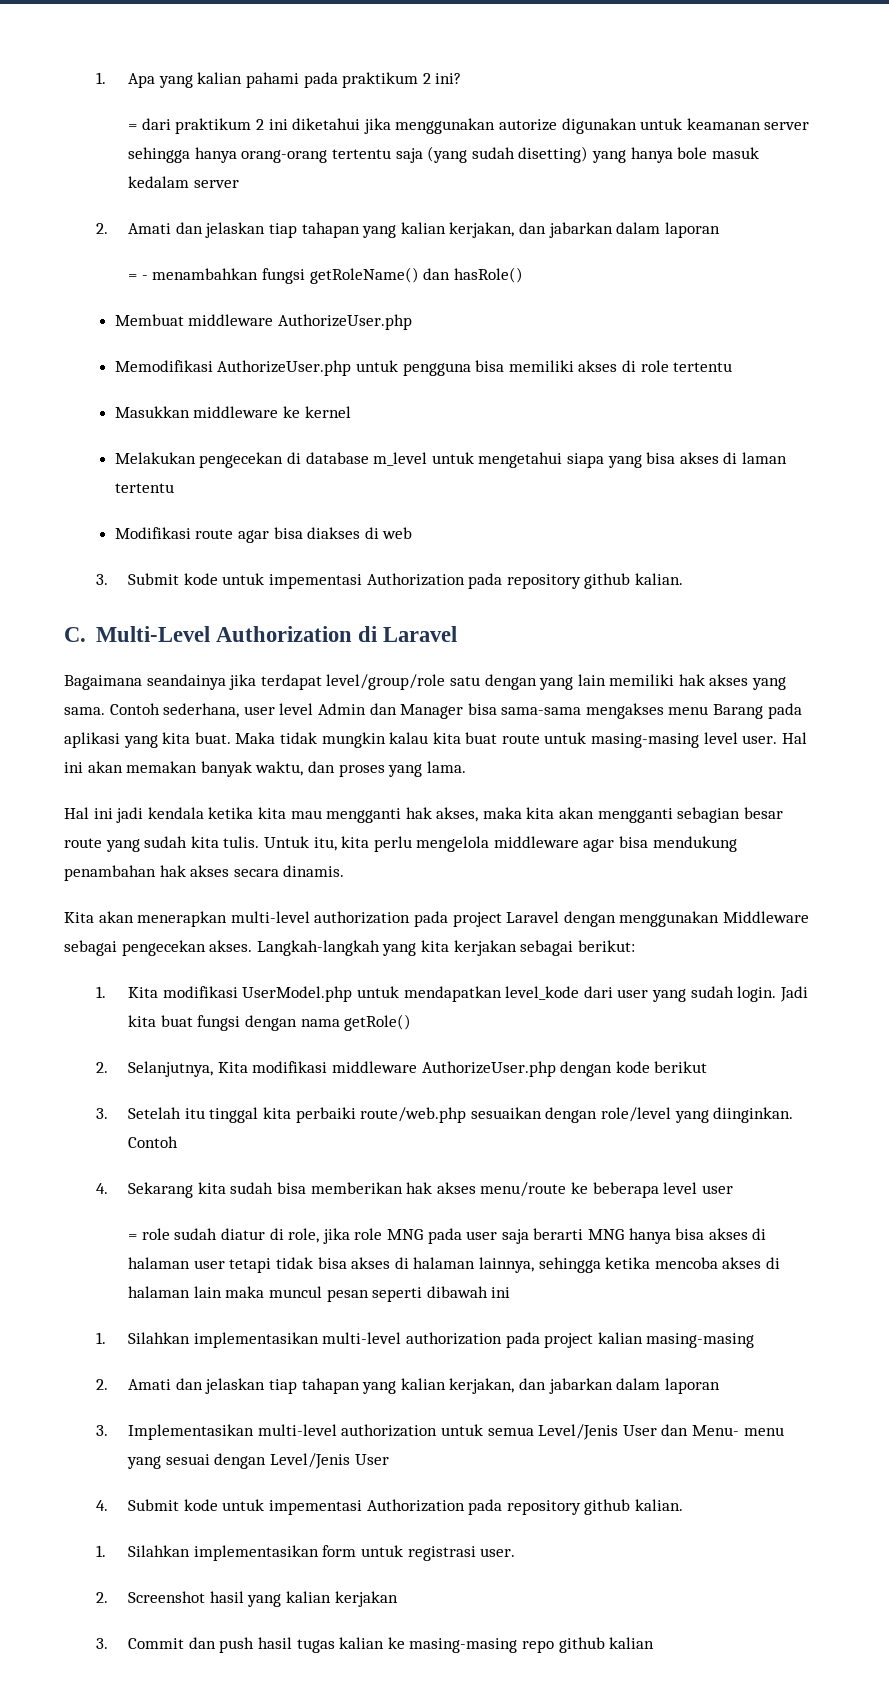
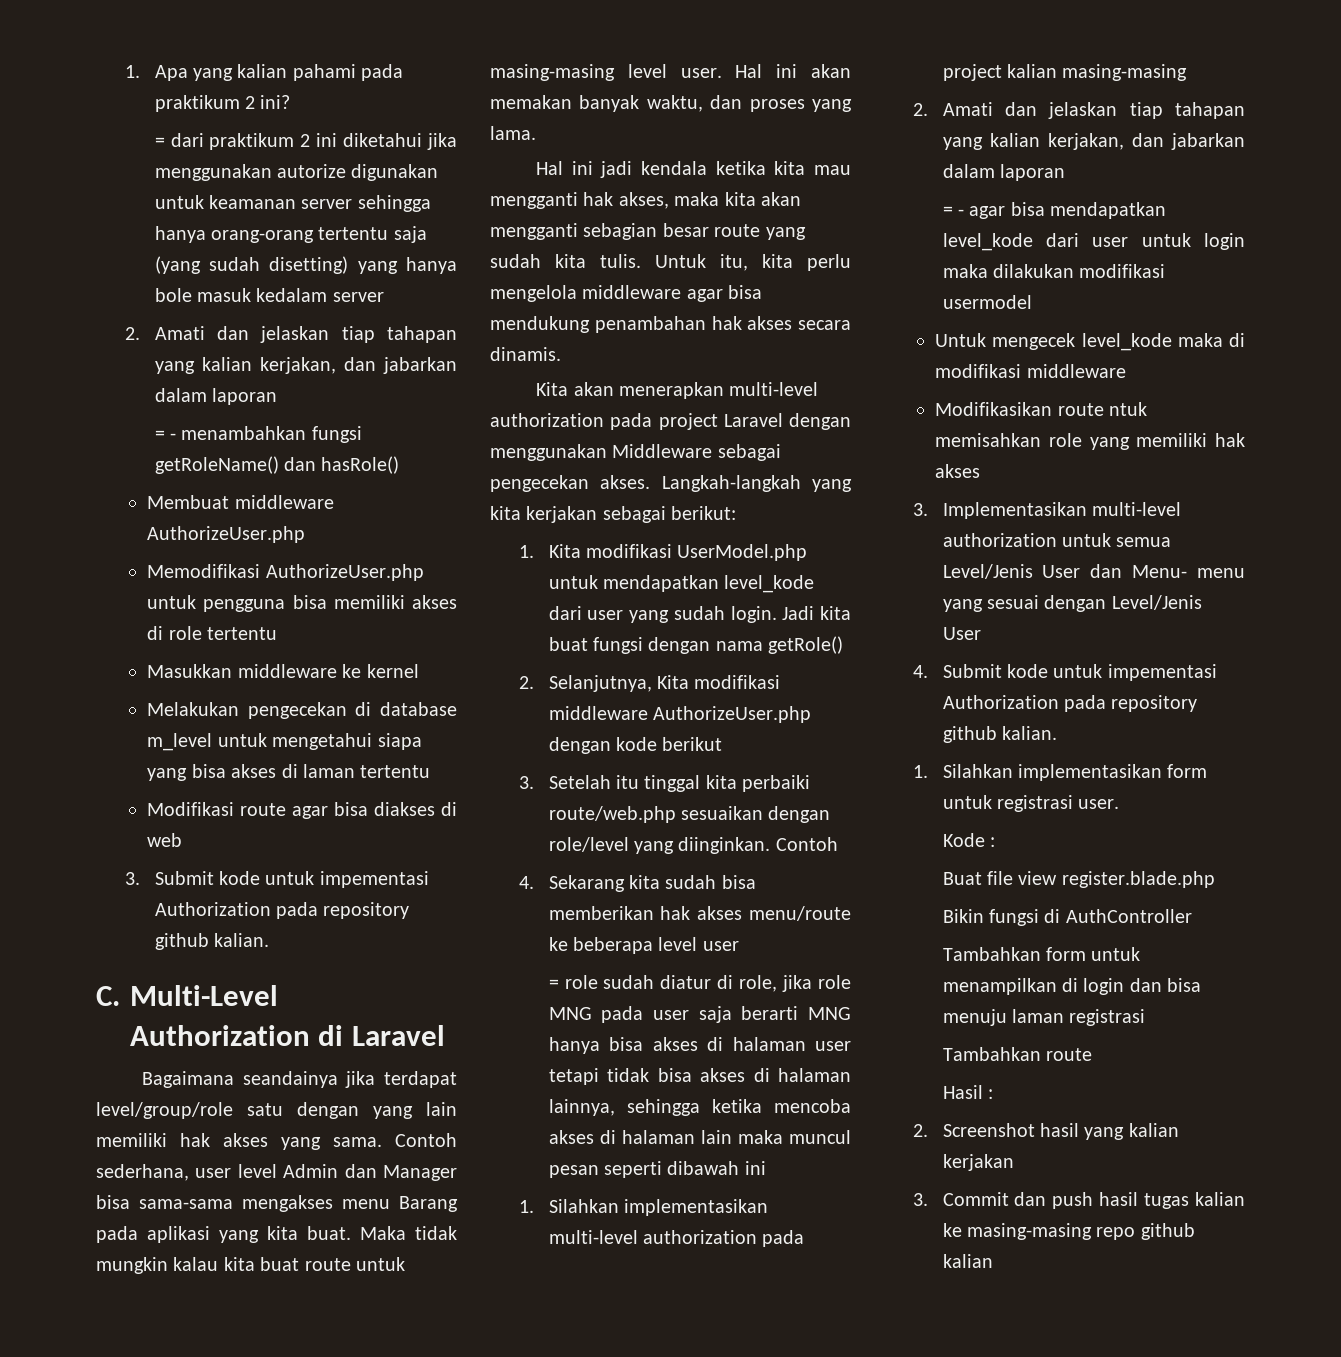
+ = - agar bisa mendapatkan level_kode dari user untuk login maka dilakukan modifikasi usermodel
+ Untuk mengecek level_kode maka di modifikasi middleware
+ Modifikasikan route ntuk memisahkan role yang memiliki hak akses
+ Kode :
+ Buat file view register.blade.php
+ Bikin fungsi di AuthController
+ Tambahkan form untuk menampilkan di login dan bisa menuju laman registrasi
+ Tambahkan route
+ Hasil :

